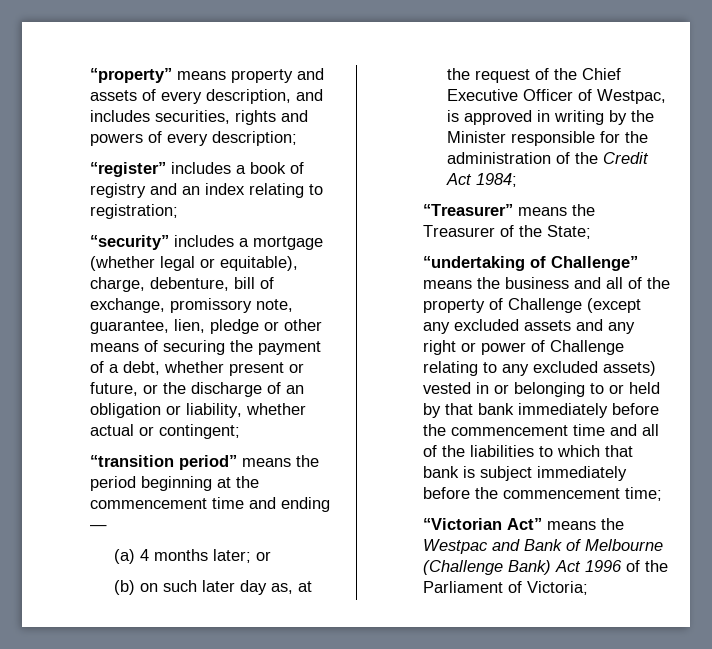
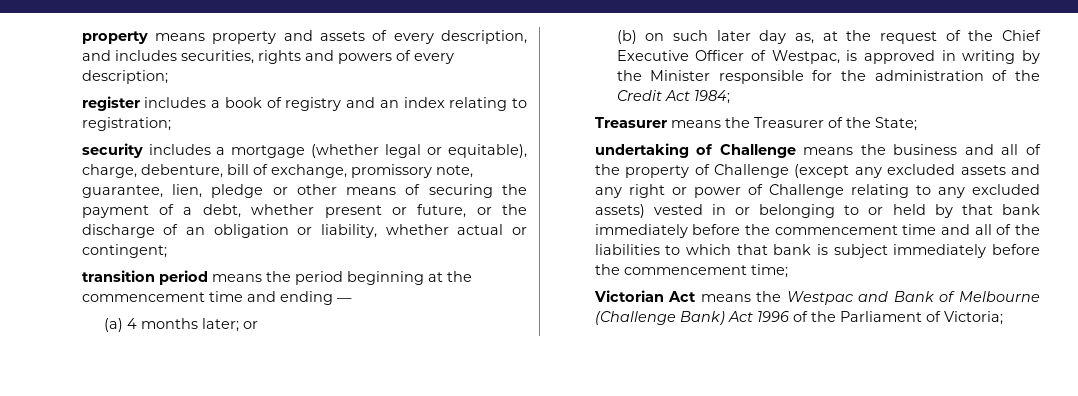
- “property” means property and assets of every description, and includes securities, rights and powers of every description;
+ property means property and assets of every description, and includes securities, rights and powers of every description;
- “register” includes a book of registry and an index relating to registration;
+ register includes a book of registry and an index relating to registration;
- “security” includes a mortgage (whether legal or equitable), charge, debenture, bill of exchange, promissory note, guarantee, lien, pledge or other means of securing the payment of a debt, whether present or future, or the discharge of an obligation or liability, whether actual or contingent;
+ security includes a mortgage (whether legal or equitable), charge, debenture, bill of exchange, promissory note, guarantee, lien, pledge or other means of securing the payment of a debt, whether present or future, or the discharge of an obligation or liability, whether actual or contingent;
- “transition period” means the period beginning at the commencement time and ending —
+ transition period means the period beginning at the commencement time and ending —
- “Treasurer” means the Treasurer of the State;
+ Treasurer means the Treasurer of the State;
- “undertaking of Challenge” means the business and all of the property of Challenge (except any excluded assets and any right or power of Challenge relating to any excluded assets) vested in or belonging to or held by that bank immediately before the commencement time and all of the liabilities to which that bank is subject immediately before the commencement time;
+ undertaking of Challenge means the business and all of the property of Challenge (except any excluded assets and any right or power of Challenge relating to any excluded assets) vested in or belonging to or held by that bank immediately before the commencement time and all of the liabilities to which that bank is subject immediately before the commencement time;
- “Victorian Act” means the Westpac and Bank of Melbourne (Challenge Bank) Act 1996 of the Parliament of Victoria;
+ Victorian Act means the Westpac and Bank of Melbourne (Challenge Bank) Act 1996 of the Parliament of Victoria;

